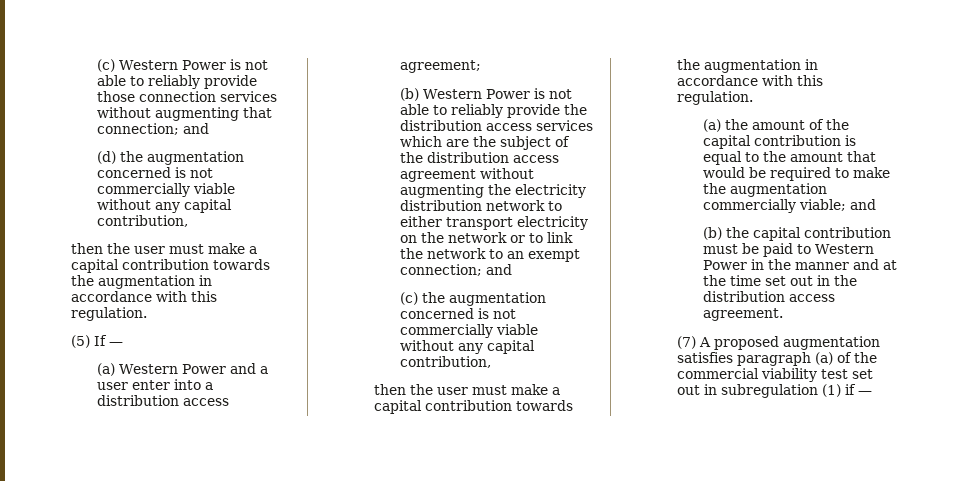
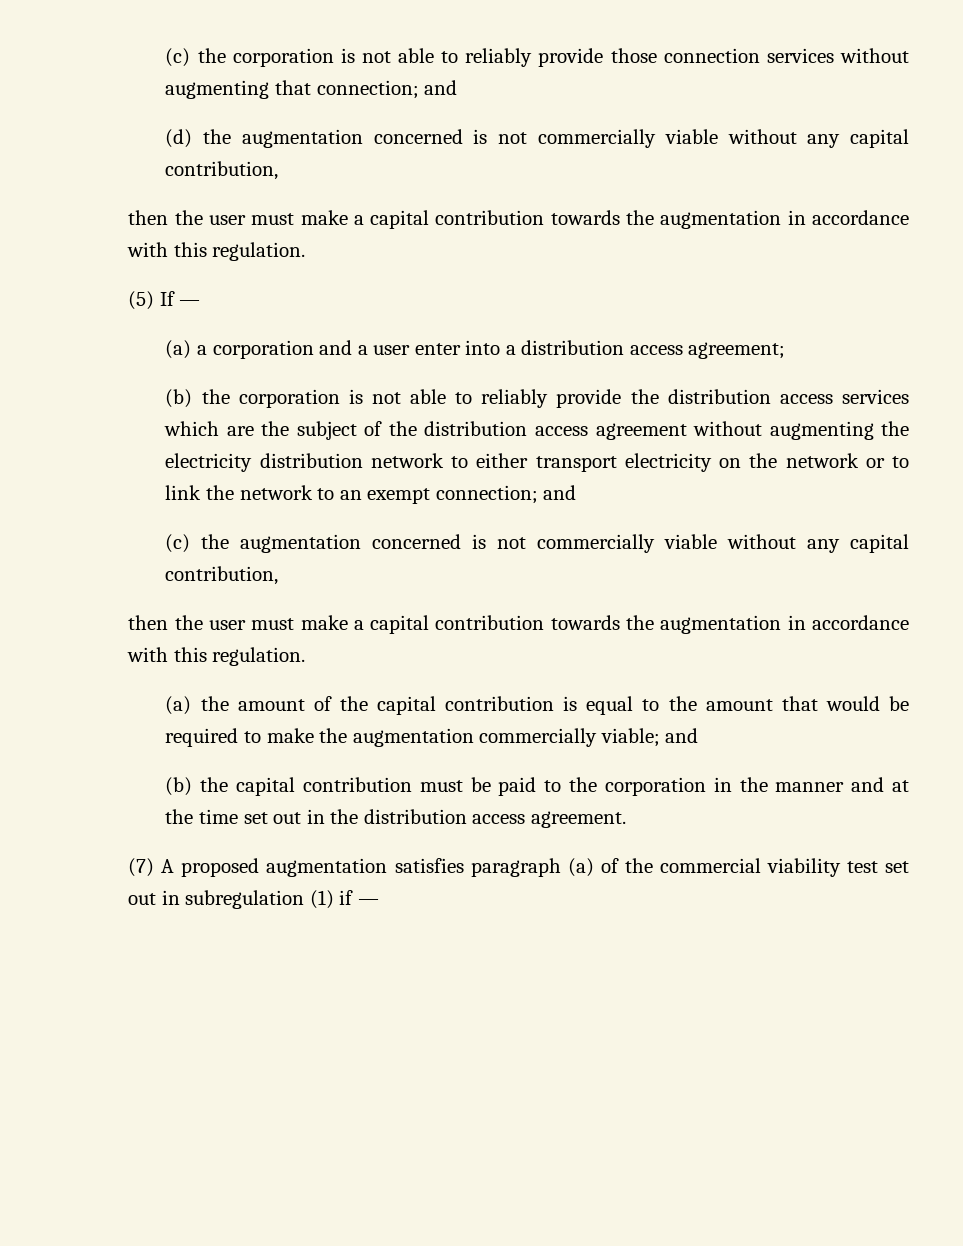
- (c) Western Power is not able to reliably provide those connection services without augmenting that connection; and
+ (c) the corporation is not able to reliably provide those connection services without augmenting that connection; and
- (a) Western Power and a user enter into a distribution access agreement;
+ (a) a corporation and a user enter into a distribution access agreement;
- (b) Western Power is not able to reliably provide the distribution access services which are the subject of the distribution access agreement without augmenting the electricity distribution network to either transport electricity on the network or to link the network to an exempt connection; and
+ (b) the corporation is not able to reliably provide the distribution access services which are the subject of the distribution access agreement without augmenting the electricity distribution network to either transport electricity on the network or to link the network to an exempt connection; and
- (b) the capital contribution must be paid to Western Power in the manner and at the time set out in the distribution access agreement.
+ (b) the capital contribution must be paid to the corporation in the manner and at the time set out in the distribution access agreement.

